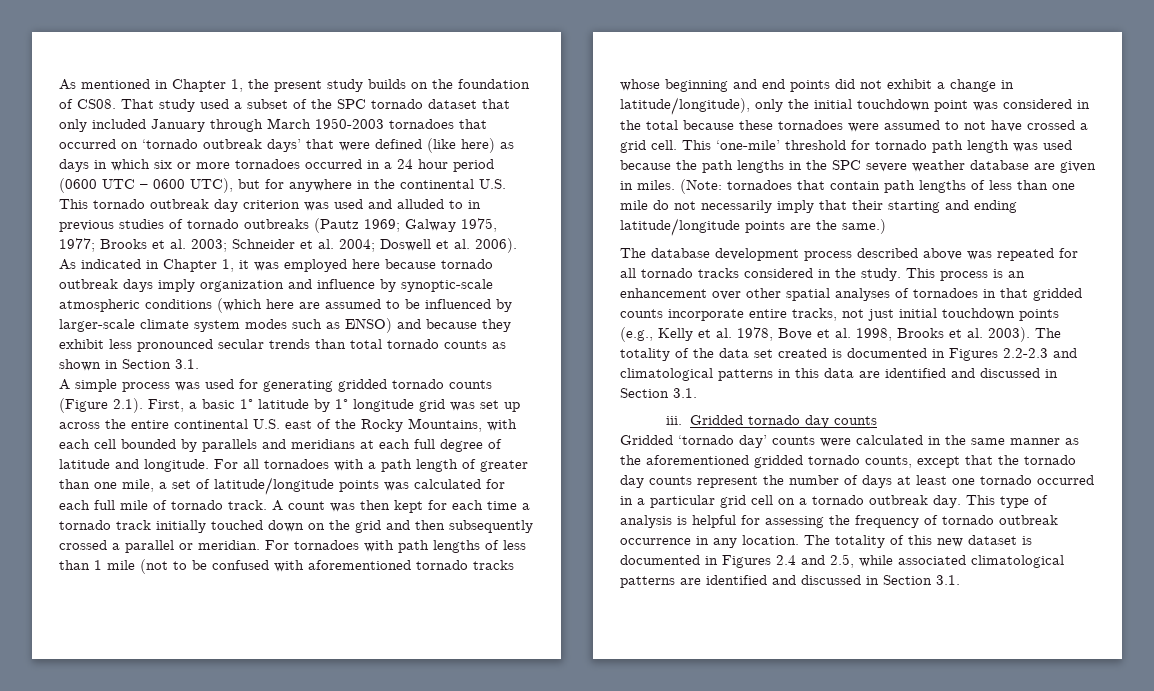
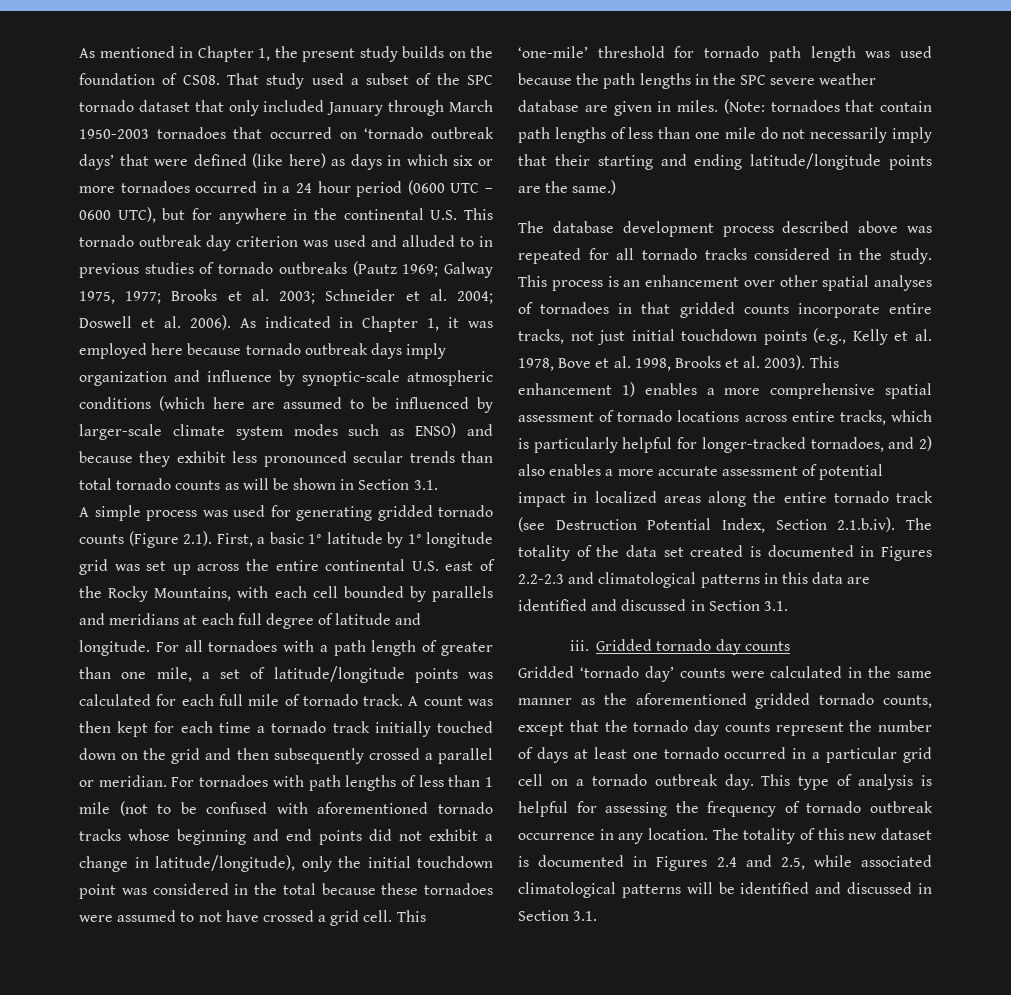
- As indicated in Chapter 1, it was employed here because tornado outbreak days imply organization and influence by synoptic-scale atmospheric conditions (which here are assumed to be influenced by larger-scale climate system modes such as ENSO) and because they exhibit less pronounced secular trends than total tornado counts as shown in Section 3.1.
+ As indicated in Chapter 1, it was employed here because tornado outbreak days imply organization and influence by synoptic-scale atmospheric conditions (which here are assumed to be influenced by larger-scale climate system modes such as ENSO) and because they exhibit less pronounced secular trends than total tornado counts as will be shown in Section 3.1.
- The totality of the data set created is documented in Figures 2.2-2.3 and climatological patterns in this data are identified and discussed in Section 3.1.
+ This enhancement 1) enables a more comprehensive spatial assessment of tornado locations across entire tracks, which is particularly helpful for longer-tracked tornadoes, and 2) also enables a more accurate assessment of potential impact in localized areas along the entire tornado track (see Destruction Potential Index, Section 2.1.b.iv). The totality of the data set created is documented in Figures 2.2-2.3 and climatological patterns in this data are identified and discussed in Section 3.1.
- The totality of this new dataset is documented in Figures 2.4 and 2.5, while associated climatological patterns are identified and discussed in Section 3.1.
+ The totality of this new dataset is documented in Figures 2.4 and 2.5, while associated climatological patterns will be identified and discussed in Section 3.1.

